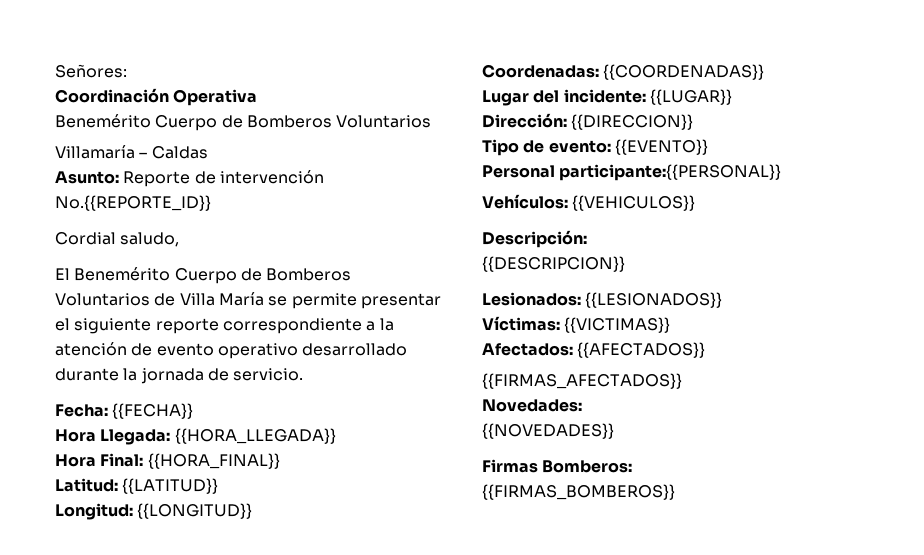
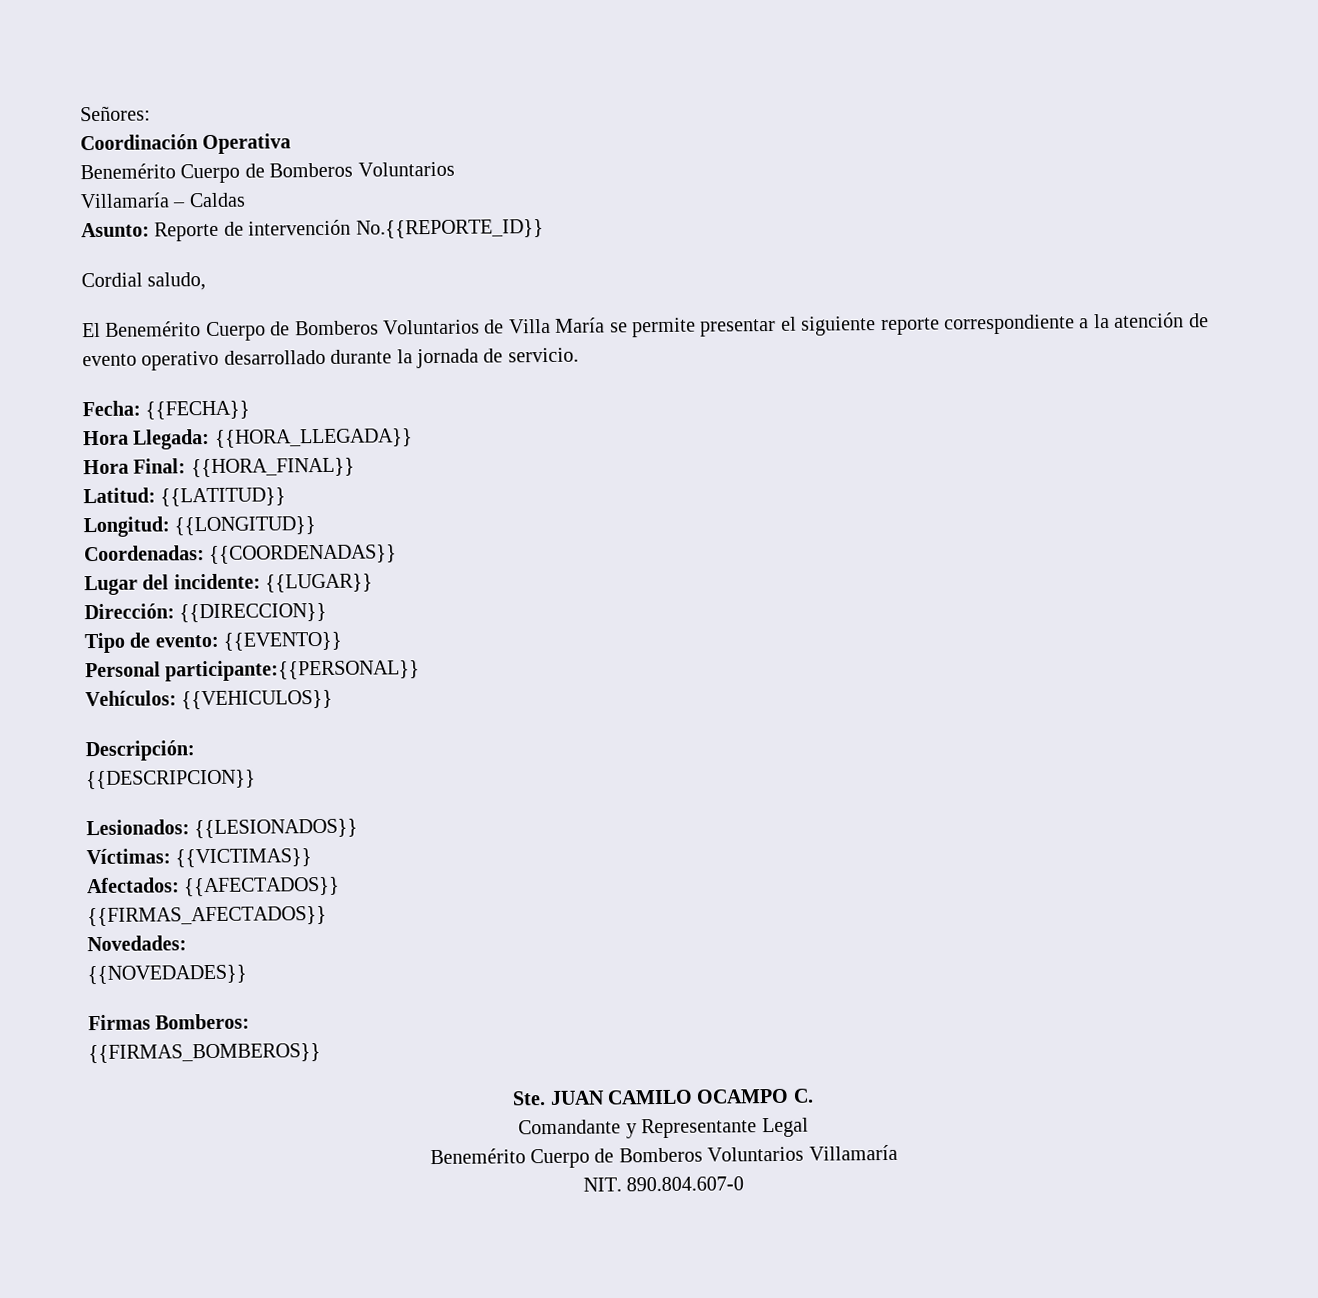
+ Ste. JUAN CAMILO OCAMPO C.
+ Comandante y Representante Legal
+ Benemérito Cuerpo de Bomberos Voluntarios Villamaría
+ NIT. 890.804.607-0

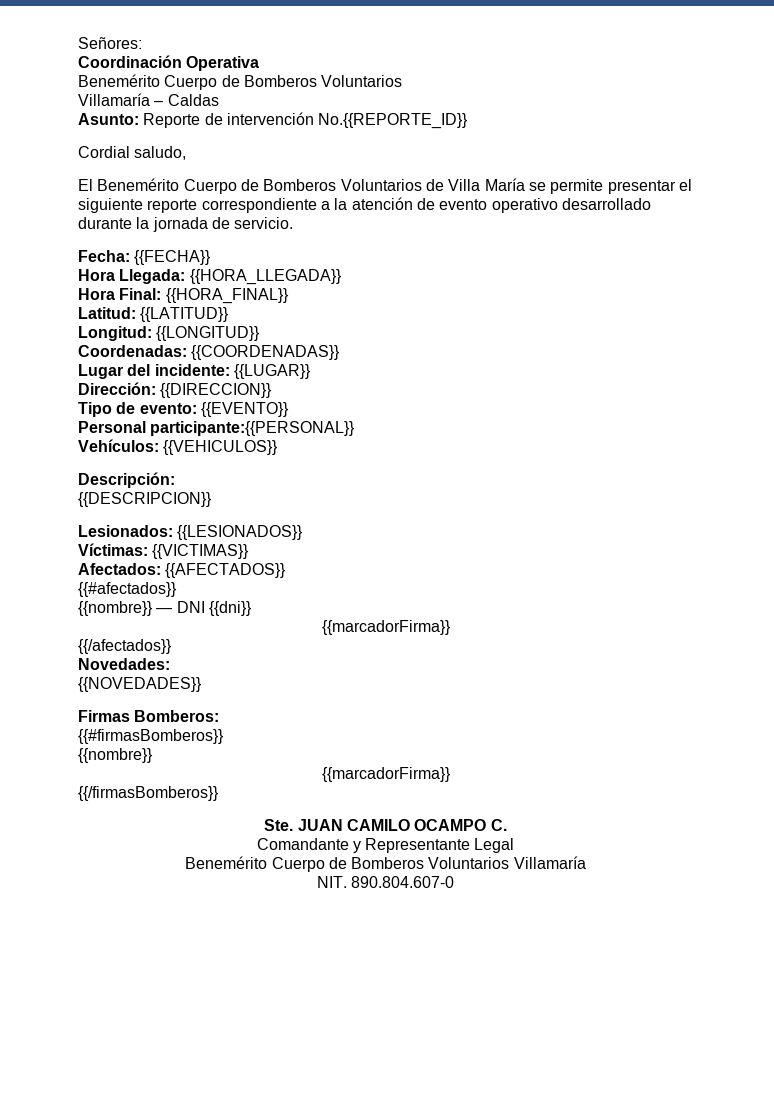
- {{FIRMAS_AFECTADOS}}
+ {{#afectados}}
+ {{nombre}} — DNI {{dni}}
+ {{marcadorFirma}}
+ {{/afectados}}
- {{FIRMAS_BOMBEROS}}
+ {{#firmasBomberos}}
+ {{nombre}}
+ {{marcadorFirma}}
+ {{/firmasBomberos}}

